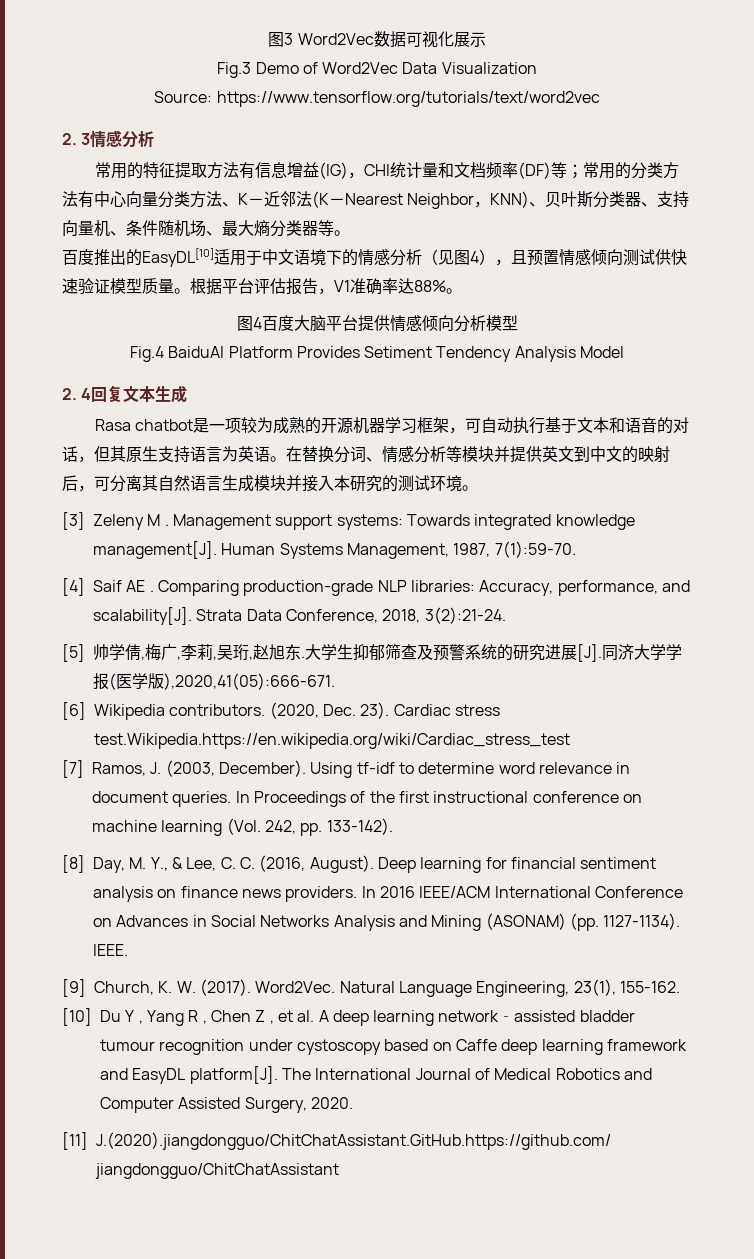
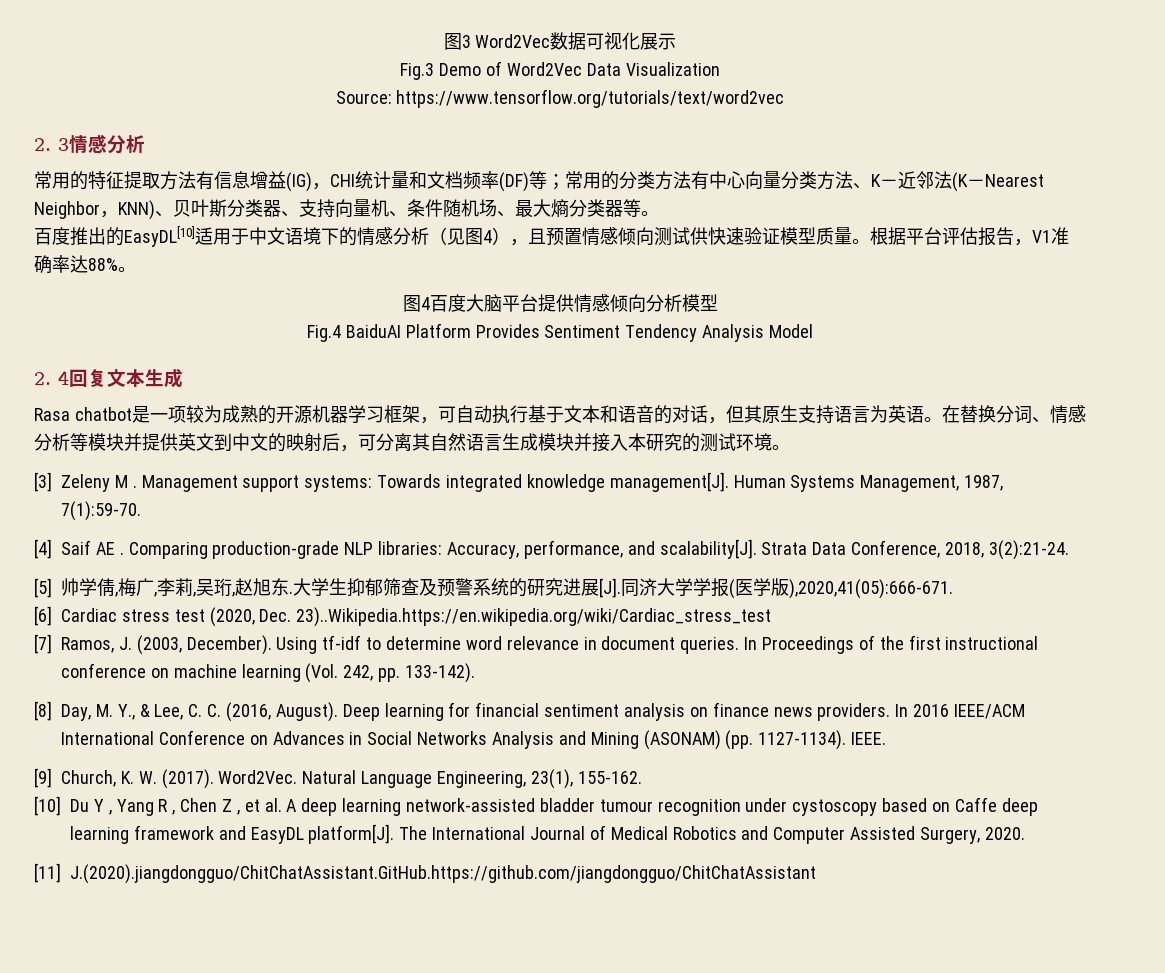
- Fig.4 BaiduAI Platform Provides Setiment Tendency Analysis Model
+ Fig.4 BaiduAI Platform Provides Sentiment Tendency Analysis Model
- [6] Wikipedia contributors. (2020, Dec. 23). Cardiac stress test.Wikipedia.https://en.wikipedia.org/wiki/Cardiac_stress_test
+ [6] Cardiac stress test (2020, Dec. 23)..Wikipedia.https://en.wikipedia.org/wiki/Cardiac_stress_test

